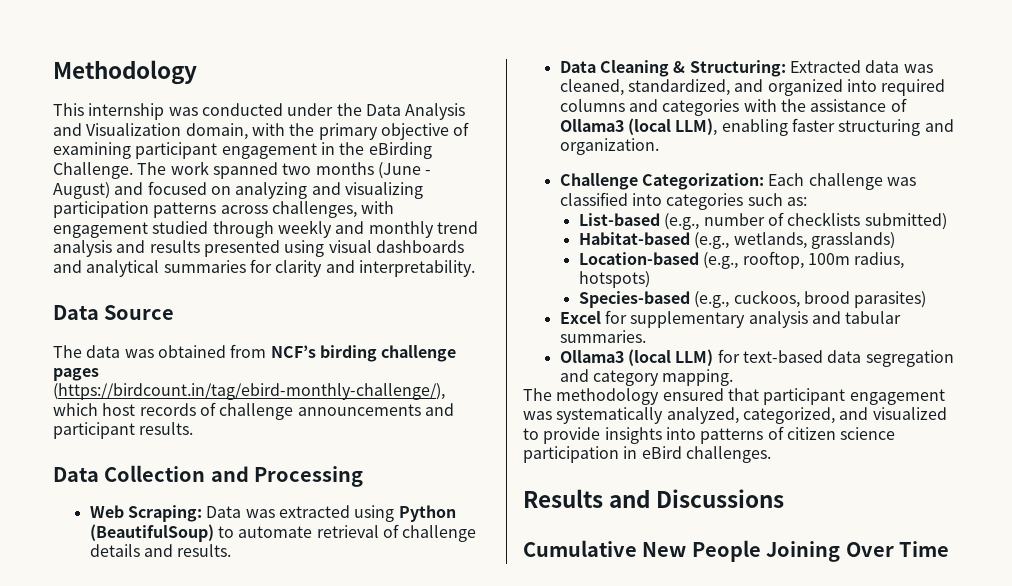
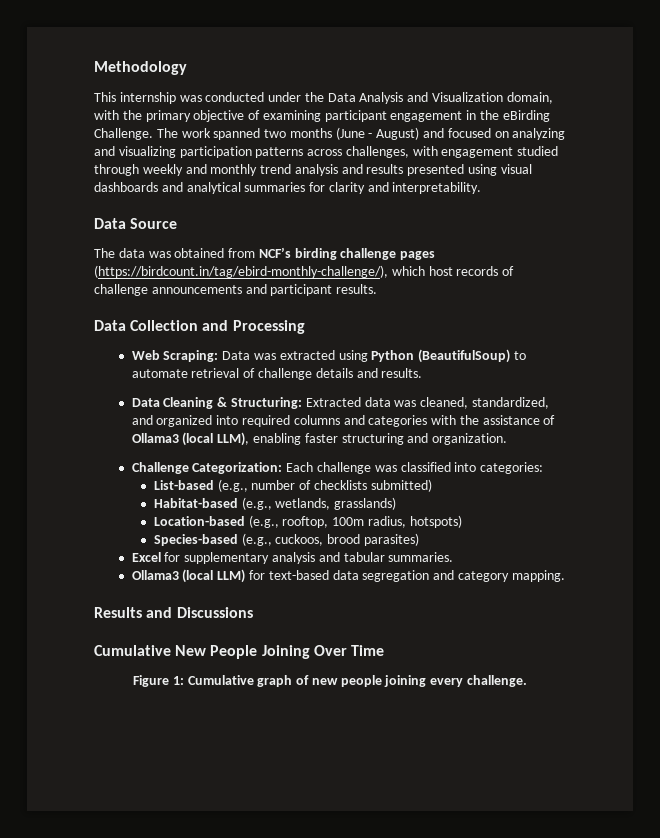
- Challenge Categorization: Each challenge was classified into categories such as:
+ Challenge Categorization: Each challenge was classified into categories:
- The methodology ensured that participant engagement was systematically analyzed, categorized, and visualized to provide insights into patterns of citizen science participation in eBird challenges.
+ Figure 1: Cumulative graph of new people joining every challenge.

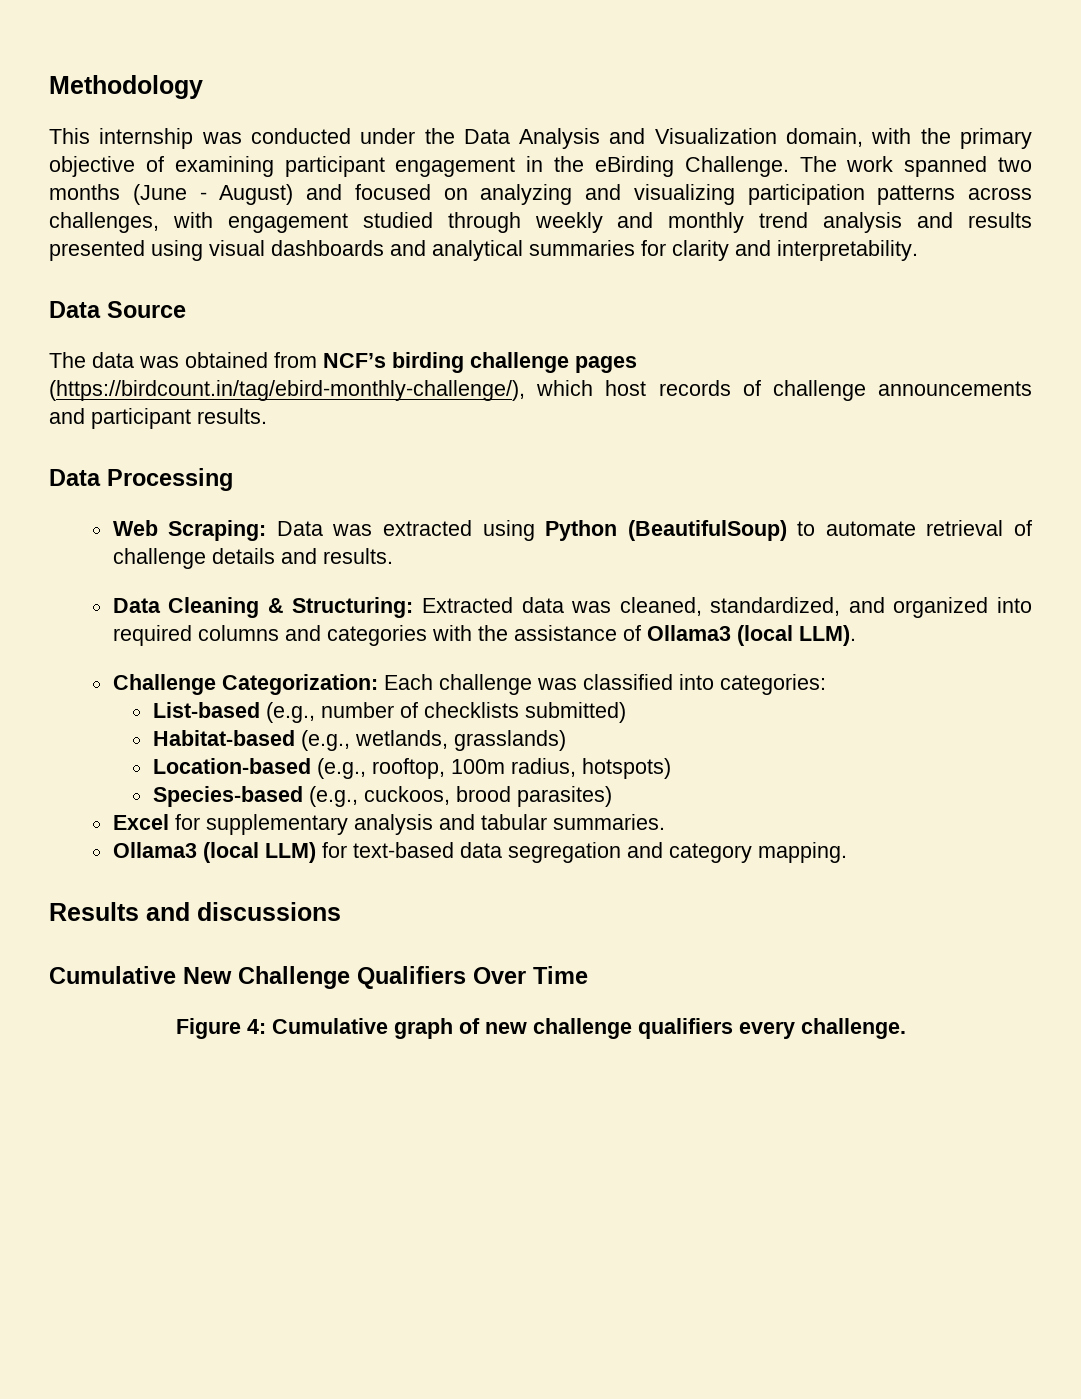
- Data Collection and Processing
+ Data Processing
- Data Cleaning & Structuring: Extracted data was cleaned, standardized, and organized into required columns and categories with the assistance of Ollama3 (local LLM), enabling faster structuring and organization.
+ Data Cleaning & Structuring: Extracted data was cleaned, standardized, and organized into required columns and categories with the assistance of Ollama3 (local LLM).
- Results and Discussions
+ Results and discussions
- Cumulative New People Joining Over Time
+ Cumulative New Challenge Qualifiers Over Time
- Figure 1: Cumulative graph of new people joining every challenge.
+ Figure 4: Cumulative graph of new challenge qualifiers every challenge.

